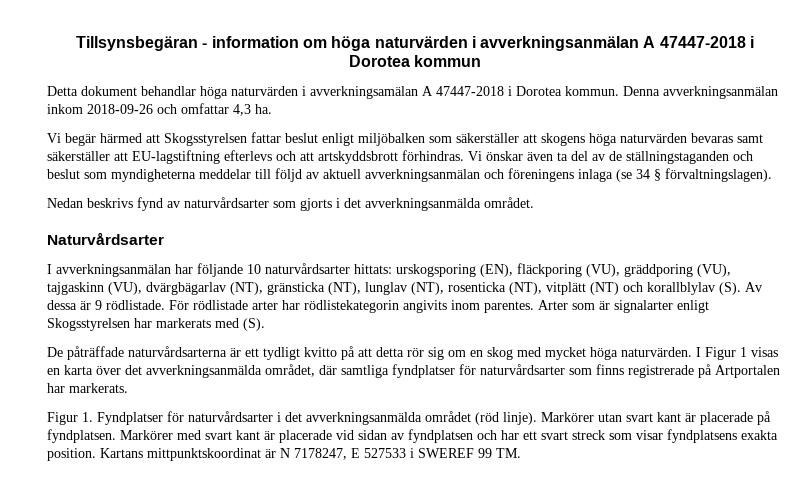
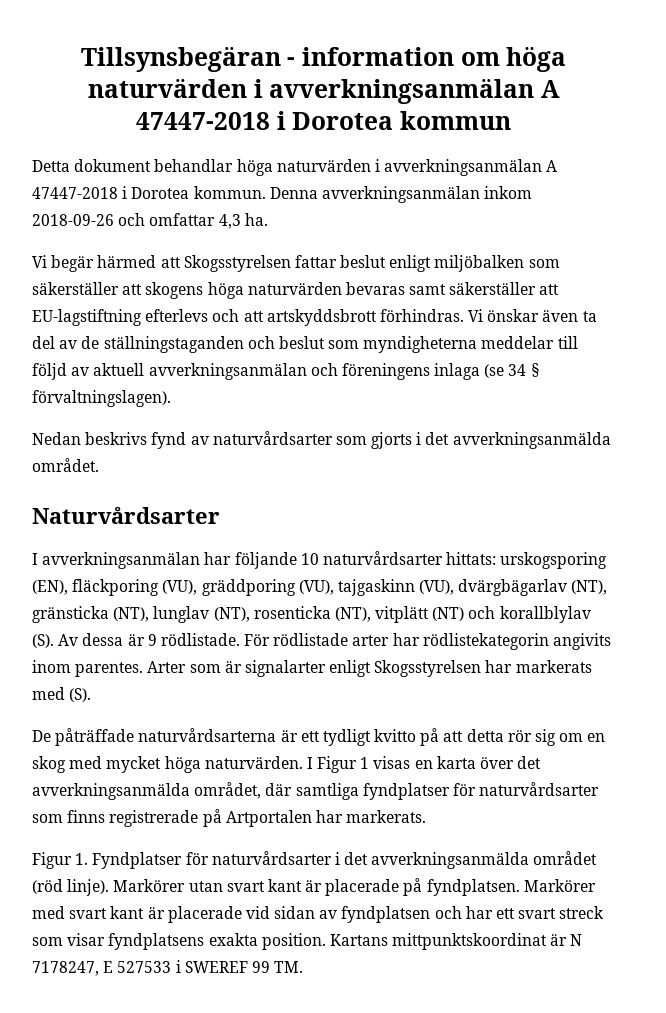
- Detta dokument behandlar höga naturvärden i avverkningsamälan A 47447-2018 i Dorotea kommun.
+ Detta dokument behandlar höga naturvärden i avverkningsanmälan A 47447-2018 i Dorotea kommun.

